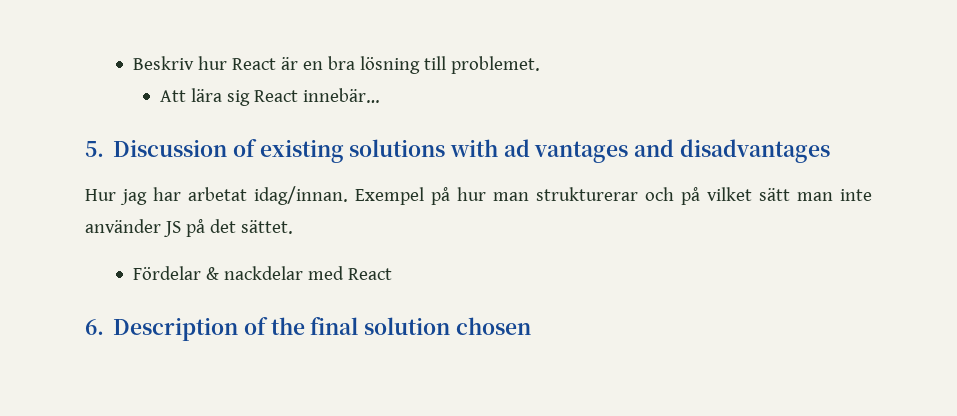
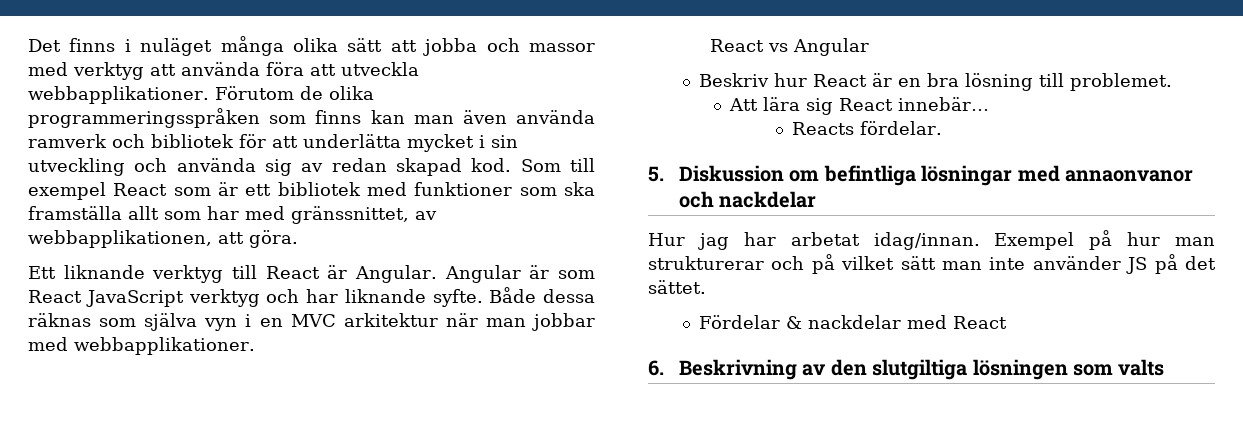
+ Det finns i nuläget många olika sätt att jobba och massor med verktyg att använda föra att utveckla webbapplikationer. Förutom de olika programmeringsspråken som finns kan man även använda ramverk och bibliotek för att underlätta mycket i sin utveckling och använda sig av redan skapad kod. Som till exempel React som är ett bibliotek med funktioner som ska framställa allt som har med gränssnittet, av webbapplikationen, att göra.
+ Ett liknande verktyg till React är Angular. Angular är som React JavaScript verktyg och har liknande syfte. Både dessa räknas som själva vyn i en MVC arkitektur när man jobbar med webbapplikationer.
+ React vs Angular
+ Reacts fördelar.
- 5. Discussion of existing solutions with ad vantages and disadvantages
+ 5. Diskussion om befintliga lösningar med annaonvanor och nackdelar
- 6. Description of the final solution chosen
+ 6. Beskrivning av den slutgiltiga lösningen som valts

